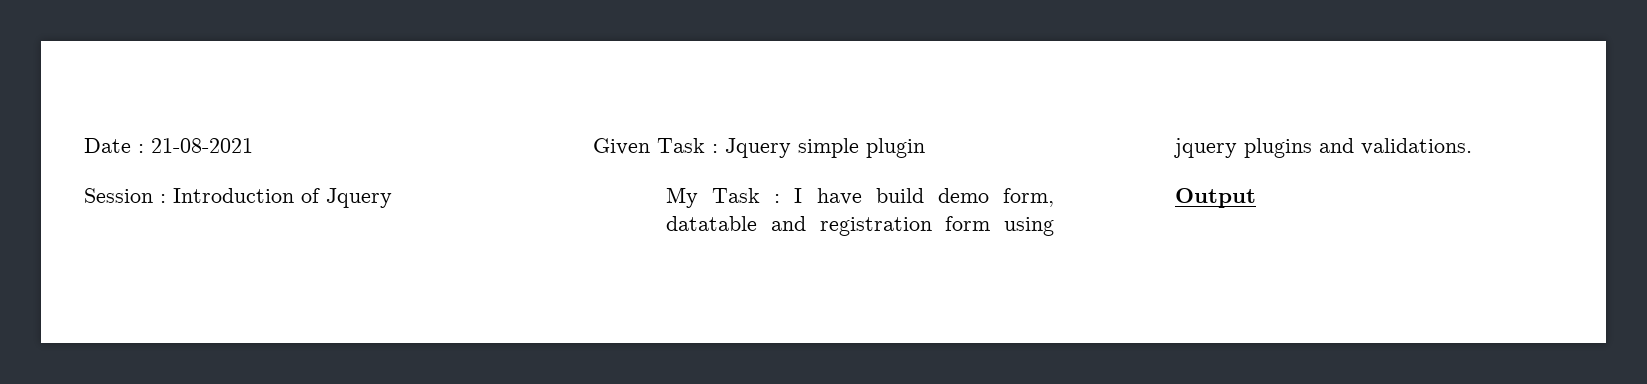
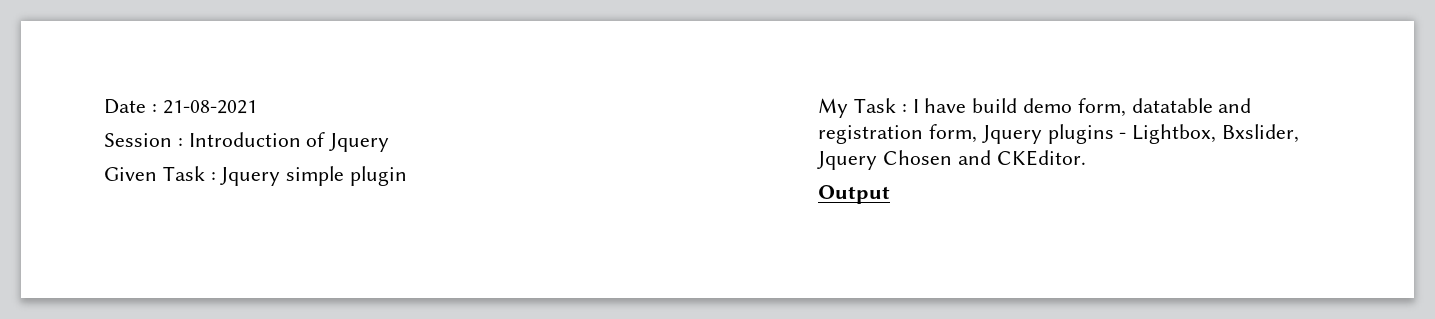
- My Task : I have build demo form, datatable and registration form using jquery plugins and validations.
+ My Task : I have build demo form, datatable and registration form, Jquery plugins - Lightbox, Bxslider, Jquery Chosen and CKEditor.

